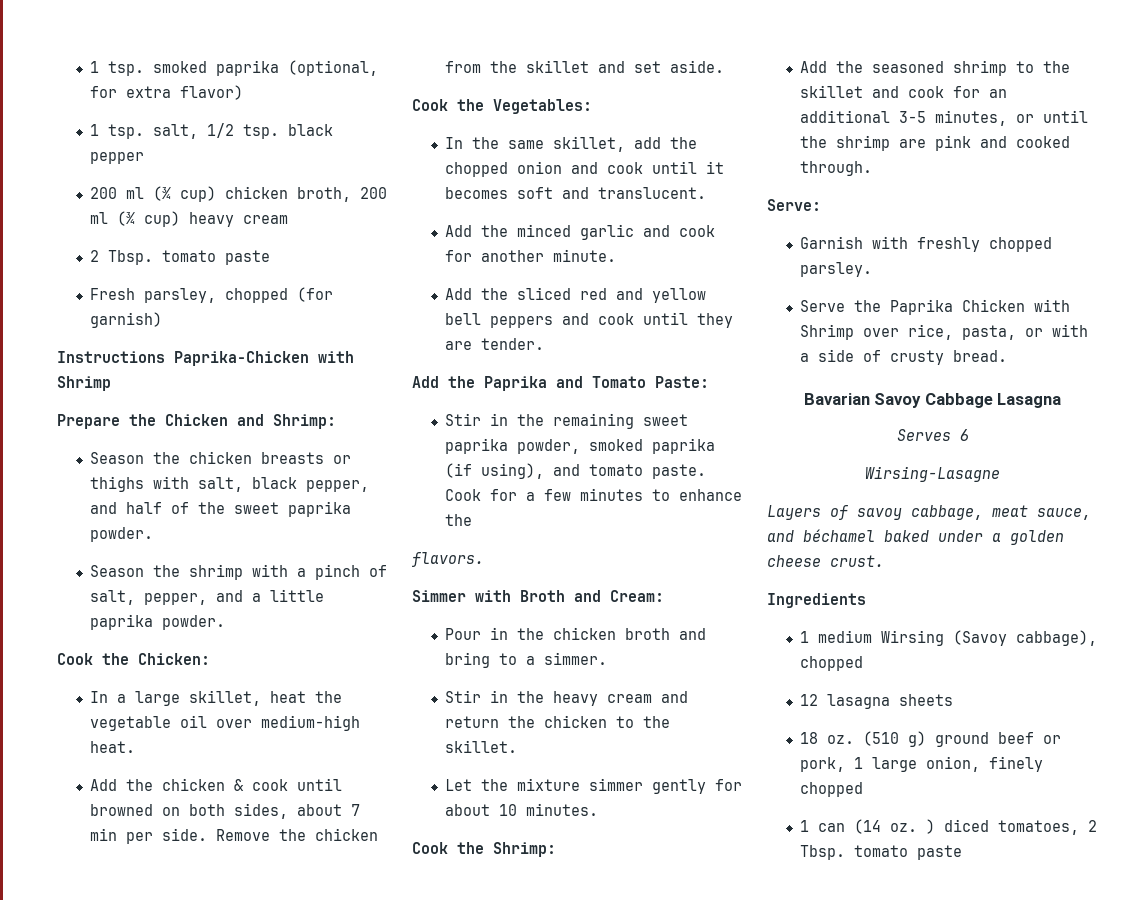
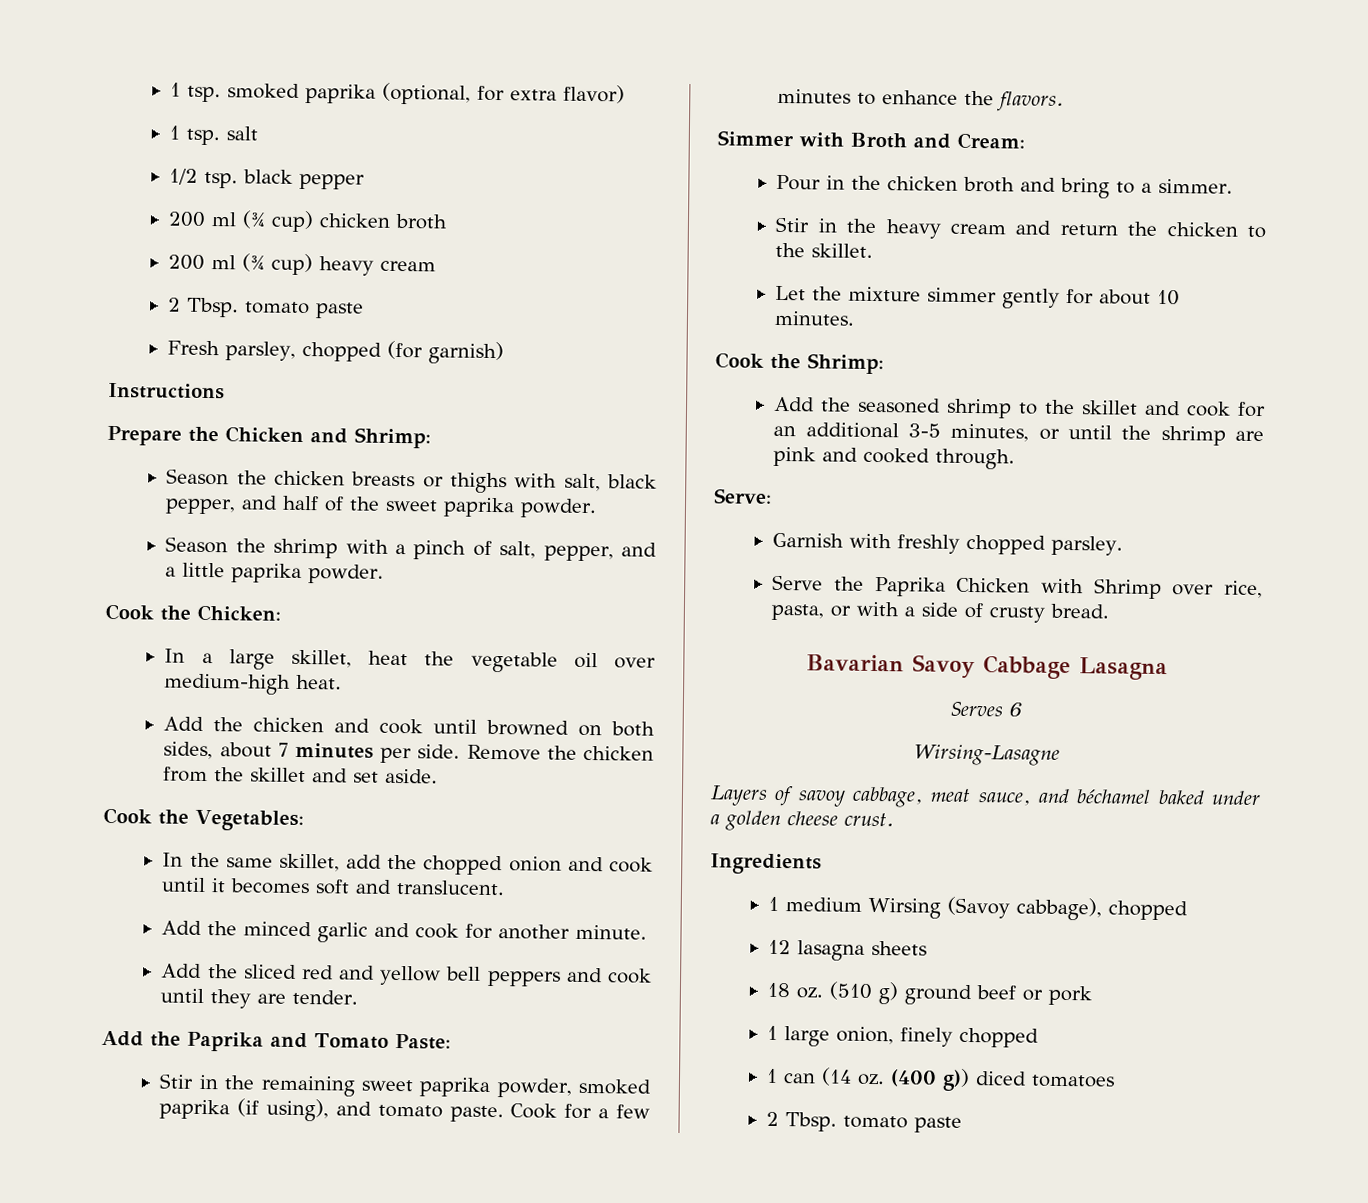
- 1 tsp. salt, 1/2 tsp. black pepper
+ 1 tsp. salt
+ 1/2 tsp. black pepper
- 200 ml (¾ cup) chicken broth, 200 ml (¾ cup) heavy cream
+ 200 ml (¾ cup) chicken broth
+ 200 ml (¾ cup) heavy cream
- Instructions Paprika-Chicken with Shrimp
+ Instructions
- Add the chicken & cook until browned on both sides, about 7 min per side.
+ Add the chicken and cook until browned on both sides, about 7 minutes per side.
- Cook for a few minutes to enhance the
- flavors.
+ Cook for a few minutes to enhance the flavors.
- (510 g) ground beef or pork, 1 large onion, finely chopped
+ (510 g) ground beef or pork
+ 1 large onion, finely chopped
- 1 can (14 oz. ) diced tomatoes, 2 Tbsp. tomato paste
+ 1 can (14 oz. (400 g)) diced tomatoes
+ 2 Tbsp. tomato paste

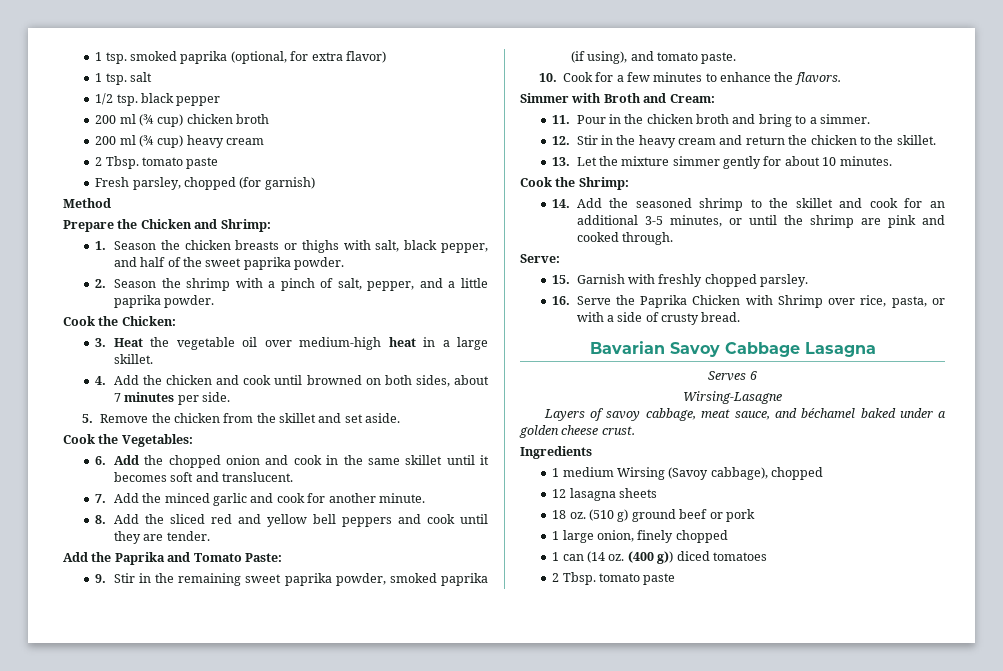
- Instructions
+ Method
- Season the chicken breasts or thighs with salt, black pepper, and half of the sweet paprika powder.
+ 1. Season the chicken breasts or thighs with salt, black pepper, and half of the sweet paprika powder.
- Season the shrimp with a pinch of salt, pepper, and a little paprika powder.
+ 2. Season the shrimp with a pinch of salt, pepper, and a little paprika powder.
- In a large skillet, heat the vegetable oil over medium-high heat.
- Add the chicken and cook until browned on both sides, about 7 minutes per side. Remove the chicken from the skillet and set aside.
+ 3. Heat the vegetable oil over medium-high heat in a large skillet.
+ 4. Add the chicken and cook until browned on both sides, about 7 minutes per side.
+ 5. Remove the chicken from the skillet and set aside.
- In the same skillet, add the chopped onion and cook until it becomes soft and translucent.
+ 6. Add the chopped onion and cook in the same skillet until it becomes soft and translucent.
- Add the minced garlic and cook for another minute.
+ 7. Add the minced garlic and cook for another minute.
- Add the sliced red and yellow bell peppers and cook until they are tender.
+ 8. Add the sliced red and yellow bell peppers and cook until they are tender.
- Stir in the remaining sweet paprika powder, smoked paprika (if using), and tomato paste. Cook for a few minutes to enhance the flavors.
+ 9. Stir in the remaining sweet paprika powder, smoked paprika (if using), and tomato paste.
+ 10. Cook for a few minutes to enhance the flavors.
- Pour in the chicken broth and bring to a simmer.
+ 11. Pour in the chicken broth and bring to a simmer.
- Stir in the heavy cream and return the chicken to the skillet.
+ 12. Stir in the heavy cream and return the chicken to the skillet.
- Let the mixture simmer gently for about 10 minutes.
+ 13. Let the mixture simmer gently for about 10 minutes.
- Add the seasoned shrimp to the skillet and cook for an additional 3-5 minutes, or until the shrimp are pink and cooked through.
+ 14. Add the seasoned shrimp to the skillet and cook for an additional 3-5 minutes, or until the shrimp are pink and cooked through.
- Garnish with freshly chopped parsley.
+ 15. Garnish with freshly chopped parsley.
- Serve the Paprika Chicken with Shrimp over rice, pasta, or with a side of crusty bread.
+ 16. Serve the Paprika Chicken with Shrimp over rice, pasta, or with a side of crusty bread.

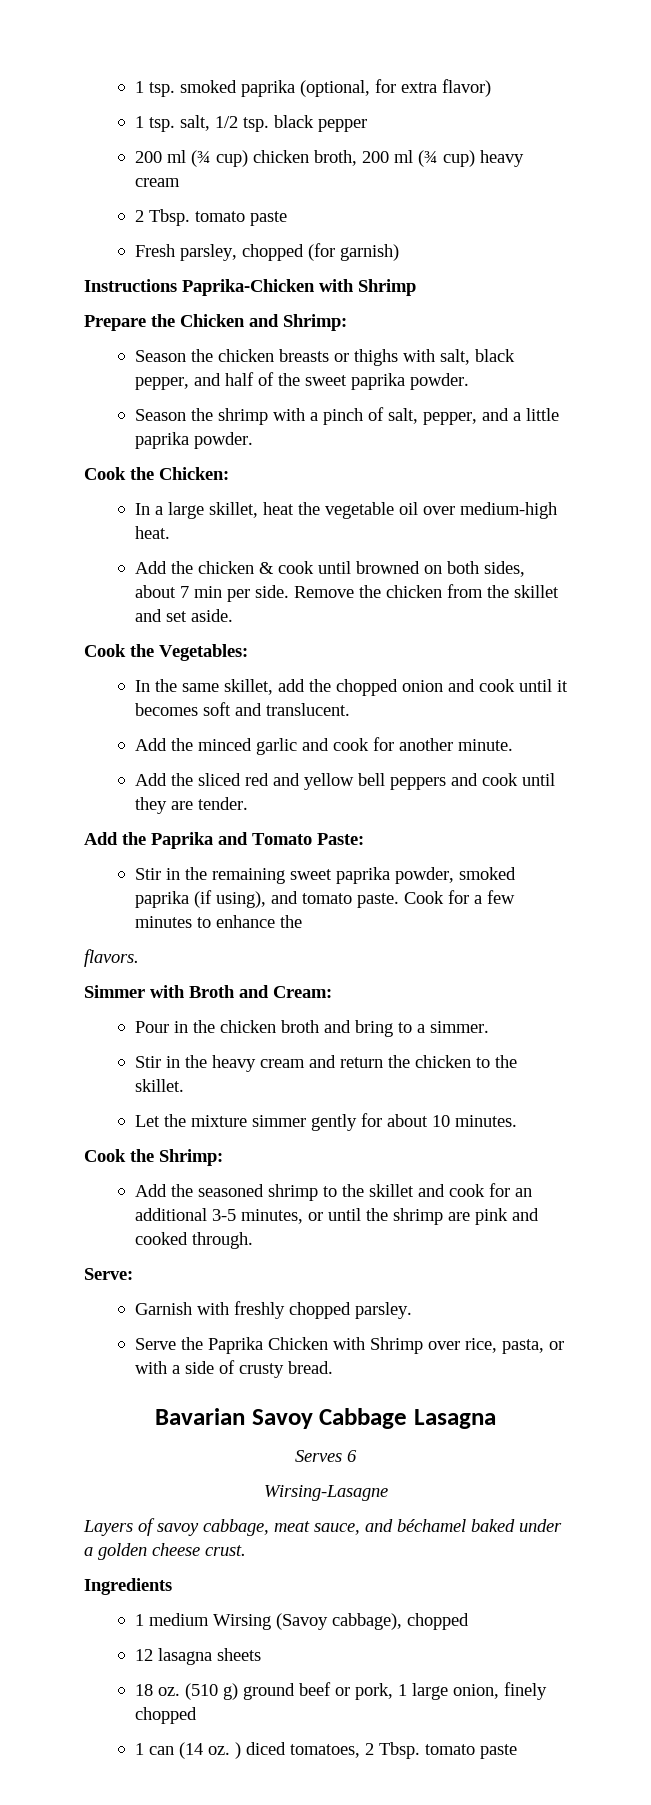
- 1 tsp. salt
- 1/2 tsp. black pepper
+ 1 tsp. salt, 1/2 tsp. black pepper
- 200 ml (¾ cup) chicken broth
- 200 ml (¾ cup) heavy cream
+ 200 ml (¾ cup) chicken broth, 200 ml (¾ cup) heavy cream
- Method
+ Instructions Paprika-Chicken with Shrimp
- 1. Season the chicken breasts or thighs with salt, black pepper, and half of the sweet paprika powder.
+ Season the chicken breasts or thighs with salt, black pepper, and half of the sweet paprika powder.
- 2. Season the shrimp with a pinch of salt, pepper, and a little paprika powder.
+ Season the shrimp with a pinch of salt, pepper, and a little paprika powder.
- 3. Heat the vegetable oil over medium-high heat in a large skillet.
- 4. Add the chicken and cook until browned on both sides, about 7 minutes per side.
- 5. Remove the chicken from the skillet and set aside.
+ In a large skillet, heat the vegetable oil over medium-high heat.
+ Add the chicken & cook until browned on both sides, about 7 min per side. Remove the chicken from the skillet and set aside.
- 6. Add the chopped onion and cook in the same skillet until it becomes soft and translucent.
+ In the same skillet, add the chopped onion and cook until it becomes soft and translucent.
- 7. Add the minced garlic and cook for another minute.
+ Add the minced garlic and cook for another minute.
- 8. Add the sliced red and yellow bell peppers and cook until they are tender.
+ Add the sliced red and yellow bell peppers and cook until they are tender.
- 9. Stir in the remaining sweet paprika powder, smoked paprika (if using), and tomato paste.
- 10. Cook for a few minutes to enhance the flavors.
+ Stir in the remaining sweet paprika powder, smoked paprika (if using), and tomato paste. Cook for a few minutes to enhance the
+ flavors.
- 11. Pour in the chicken broth and bring to a simmer.
+ Pour in the chicken broth and bring to a simmer.
- 12. Stir in the heavy cream and return the chicken to the skillet.
+ Stir in the heavy cream and return the chicken to the skillet.
- 13. Let the mixture simmer gently for about 10 minutes.
+ Let the mixture simmer gently for about 10 minutes.
- 14. Add the seasoned shrimp to the skillet and cook for an additional 3-5 minutes, or until the shrimp are pink and cooked through.
+ Add the seasoned shrimp to the skillet and cook for an additional 3-5 minutes, or until the shrimp are pink and cooked through.
- 15. Garnish with freshly chopped parsley.
+ Garnish with freshly chopped parsley.
- 16. Serve the Paprika Chicken with Shrimp over rice, pasta, or with a side of crusty bread.
+ Serve the Paprika Chicken with Shrimp over rice, pasta, or with a side of crusty bread.
- (510 g) ground beef or pork
- 1 large onion, finely chopped
+ (510 g) ground beef or pork, 1 large onion, finely chopped
- 1 can (14 oz. (400 g)) diced tomatoes
- 2 Tbsp. tomato paste
+ 1 can (14 oz. ) diced tomatoes, 2 Tbsp. tomato paste

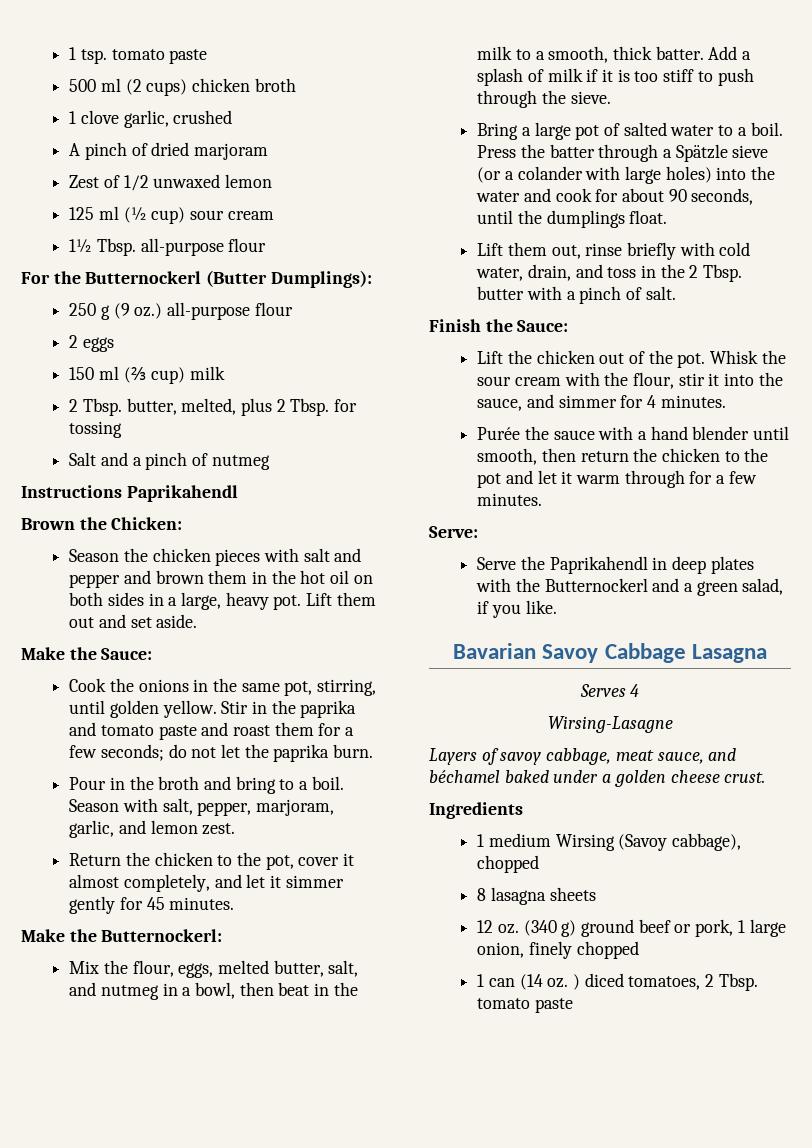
- 1 tsp. smoked paprika (optional, for extra flavor)
- 1 tsp. salt, 1/2 tsp. black pepper
- 200 ml (¾ cup) chicken broth, 200 ml (¾ cup) heavy cream
- 2 Tbsp. tomato paste
- Fresh parsley, chopped (for garnish)
- Instructions Paprika-Chicken with Shrimp
- Prepare the Chicken and Shrimp:
- Season the chicken breasts or thighs with salt, black pepper, and half of the sweet paprika powder.
- Season the shrimp with a pinch of salt, pepper, and a little paprika powder.
- Cook the Chicken:
- In a large skillet, heat the vegetable oil over medium-high heat.
- Add the chicken & cook until browned on both sides, about 7 min per side. Remove the chicken from the skillet and set aside.
+ 1 tsp. tomato paste
+ 500 ml (2 cups) chicken broth
+ 1 clove garlic, crushed
+ A pinch of dried marjoram
+ Zest of 1/2 unwaxed lemon
+ 125 ml (½ cup) sour cream
+ 1½ Tbsp. all-purpose flour
+ For the Butternockerl (Butter Dumplings):
+ 250 g (9 oz.) all-purpose flour
+ 2 eggs
+ 150 ml (⅔ cup) milk
+ 2 Tbsp. butter, melted, plus 2 Tbsp. for tossing
+ Salt and a pinch of nutmeg
+ Instructions Paprikahendl
+ Brown the Chicken:
+ Season the chicken pieces with salt and pepper and brown them in the hot oil on both sides in a large, heavy pot. Lift them out and set aside.
- Cook the Vegetables:
- In the same skillet, add the chopped onion and cook until it becomes soft and translucent.
- Add the minced garlic and cook for another minute.
- Add the sliced red and yellow bell peppers and cook until they are tender.
- Add the Paprika and Tomato Paste:
- Stir in the remaining sweet paprika powder, smoked paprika (if using), and tomato paste. Cook for a few minutes to enhance the
- flavors.
- Simmer with Broth and Cream:
+ Make the Sauce:
+ Cook the onions in the same pot, stirring, until golden yellow. Stir in the paprika and tomato paste and roast them for a few seconds; do not let the paprika burn.
- Pour in the chicken broth and bring to a simmer.
- Stir in the heavy cream and return the chicken to the skillet.
- Let the mixture simmer gently for about 10 minutes.
- Cook the Shrimp:
- Add the seasoned shrimp to the skillet and cook for an additional 3-5 minutes, or until the shrimp are pink and cooked through.
+ Pour in the broth and bring to a boil. Season with salt, pepper, marjoram, garlic, and lemon zest.
+ Return the chicken to the pot, cover it almost completely, and let it simmer gently for 45 minutes.
+ Make the Butternockerl:
+ Mix the flour, eggs, melted butter, salt, and nutmeg in a bowl, then beat in the milk to a smooth, thick batter. Add a splash of milk if it is too stiff to push through the sieve.
+ Bring a large pot of salted water to a boil. Press the batter through a Spätzle sieve (or a colander with large holes) into the water and cook for about 90 seconds, until the dumplings float.
+ Lift them out, rinse briefly with cold water, drain, and toss in the 2 Tbsp. butter with a pinch of salt.
+ Finish the Sauce:
+ Lift the chicken out of the pot. Whisk the sour cream with the flour, stir it into the sauce, and simmer for 4 minutes.
+ Purée the sauce with a hand blender until smooth, then return the chicken to the pot and let it warm through for a few minutes.
  Serve:
- Garnish with freshly chopped parsley.
- Serve the Paprika Chicken with Shrimp over rice, pasta, or with a side of crusty bread.
+ Serve the Paprikahendl in deep plates with the Butternockerl and a green salad, if you like.
- Serves 6
+ Serves 4
- 12 lasagna sheets
+ 8 lasagna sheets
- 18 oz. (510 g) ground beef or pork, 1 large onion, finely chopped
+ 12 oz. (340 g) ground beef or pork, 1 large onion, finely chopped

